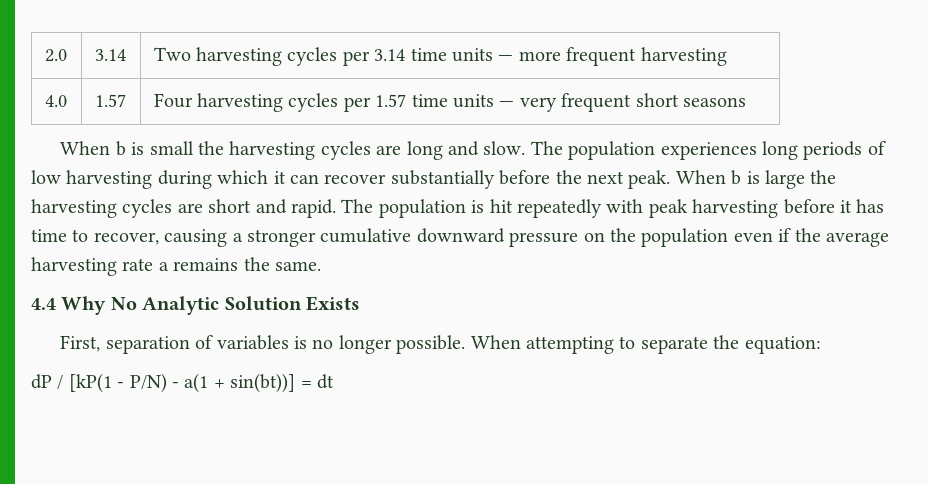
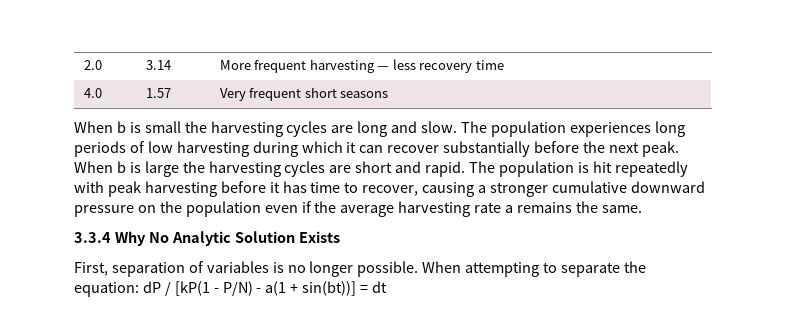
- 2.0 | 3.14 | Two harvesting cycles per 3.14 time units — more frequent harvesting
- 4.0 | 1.57 | Four harvesting cycles per 1.57 time units — very frequent short seasons
+ 2.0 | 3.14 | More frequent harvesting — less recovery time
+ 4.0 | 1.57 | Very frequent short seasons
- 4.4 Why No Analytic Solution Exists
+ 3.3.4 Why No Analytic Solution Exists
- When attempting to separate the equation:
- dP / [kP(1 - P/N) - a(1 + sin(bt))] = dt
+ When attempting to separate the equation: dP / [kP(1 - P/N) - a(1 + sin(bt))] = dt

